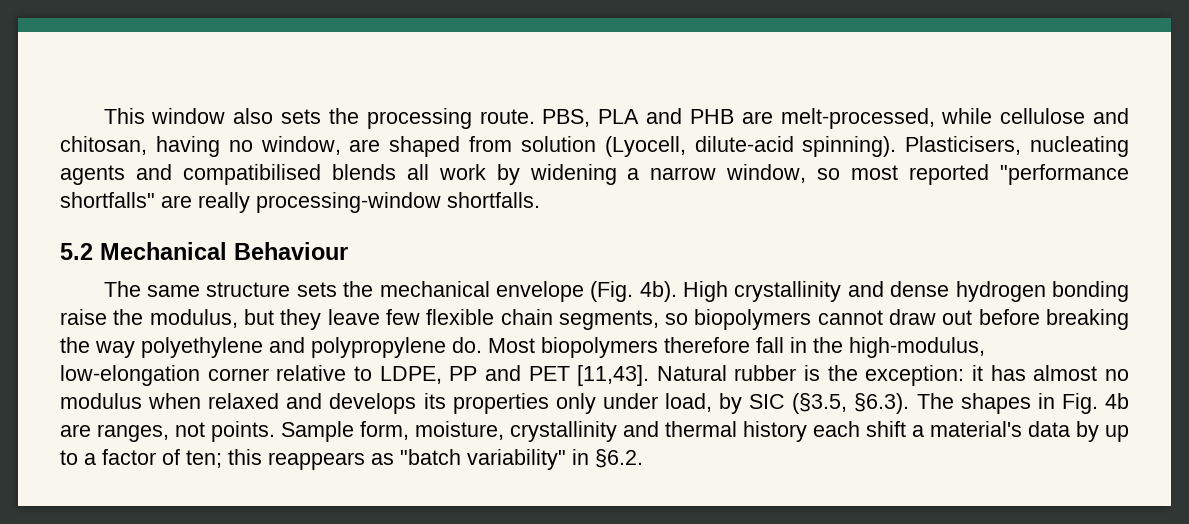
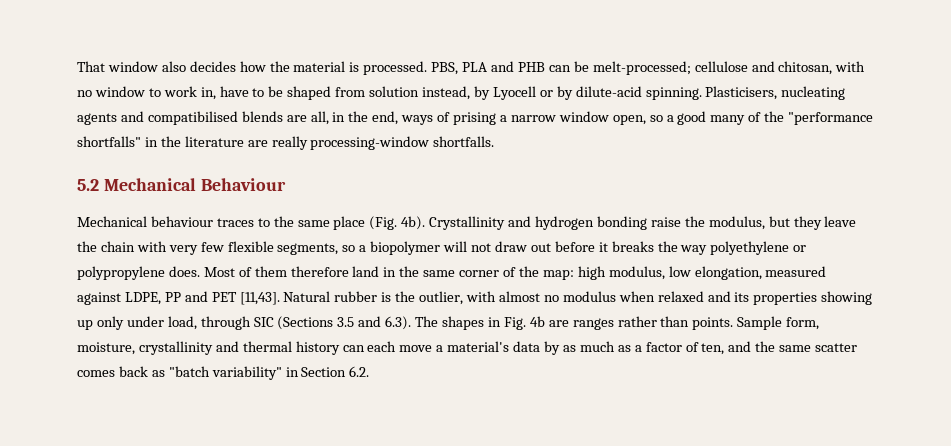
- This window also sets the processing route. PBS, PLA and PHB are melt-processed, while cellulose and chitosan, having no window, are shaped from solution (Lyocell, dilute-acid spinning).
+ That window also decides how the material is processed. PBS, PLA and PHB can be melt-processed; cellulose and chitosan, with no window to work in, have to be shaped from solution instead, by Lyocell or by dilute-acid spinning.
- Plasticisers, nucleating agents and compatibilised blends all work by widening a narrow window, so most reported "performance shortfalls" are really processing-window shortfalls.
+ Plasticisers, nucleating agents and compatibilised blends are all, in the end, ways of prising a narrow window open, so a good many of the "performance shortfalls" in the literature are really processing-window shortfalls.
- The same structure sets the mechanical envelope (Fig. 4b). High crystallinity and dense hydrogen bonding raise the modulus, but they leave few flexible chain segments, so biopolymers cannot draw out before breaking the way polyethylene and polypropylene do. Most biopolymers therefore fall in the high-modulus, low-elongation corner relative to LDPE, PP and PET [11,43].
+ Mechanical behaviour traces to the same place (Fig. 4b). Crystallinity and hydrogen bonding raise the modulus, but they leave the chain with very few flexible segments, so a biopolymer will not draw out before it breaks the way polyethylene or polypropylene does. Most of them therefore land in the same corner of the map: high modulus, low elongation, measured against LDPE, PP and PET [11,43].
- Natural rubber is the exception: it has almost no modulus when relaxed and develops its properties only under load, by SIC (§3.5, §6.3). The shapes in Fig. 4b are ranges, not points.
+ Natural rubber is the outlier, with almost no modulus when relaxed and its properties showing up only under load, through SIC (Sections 3.5 and 6.3). The shapes in Fig. 4b are ranges rather than points.
- Sample form, moisture, crystallinity and thermal history each shift a material's data by up to a factor of ten; this reappears as "batch variability" in §6.2.
+ Sample form, moisture, crystallinity and thermal history can each move a material's data by as much as a factor of ten, and the same scatter comes back as "batch variability" in Section 6.2.

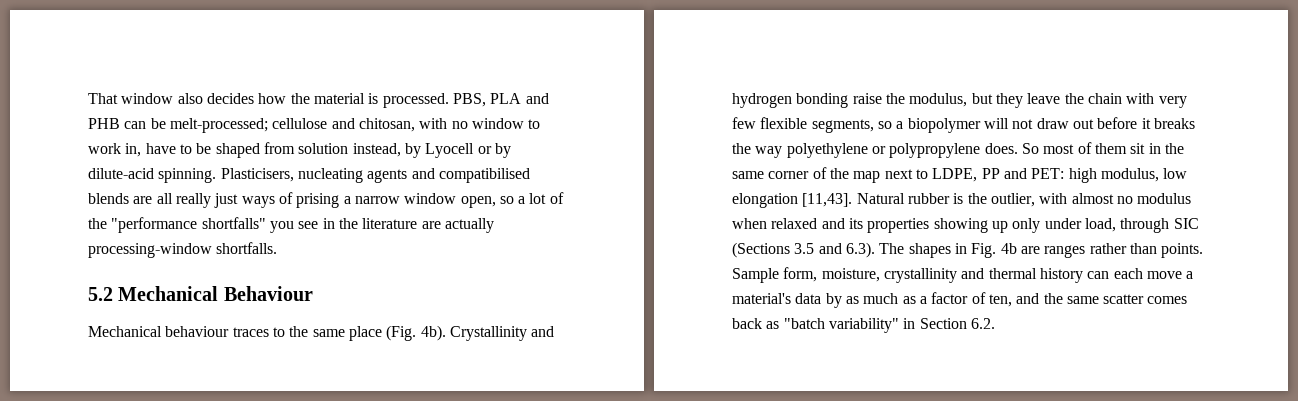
- Plasticisers, nucleating agents and compatibilised blends are all, in the end, ways of prising a narrow window open, so a good many of the "performance shortfalls" in the literature are really processing-window shortfalls.
+ Plasticisers, nucleating agents and compatibilised blends are all really just ways of prising a narrow window open, so a lot of the "performance shortfalls" you see in the literature are actually processing-window shortfalls.
- Most of them therefore land in the same corner of the map: high modulus, low elongation, measured against LDPE, PP and PET [11,43].
+ So most of them sit in the same corner of the map next to LDPE, PP and PET: high modulus, low elongation [11,43].

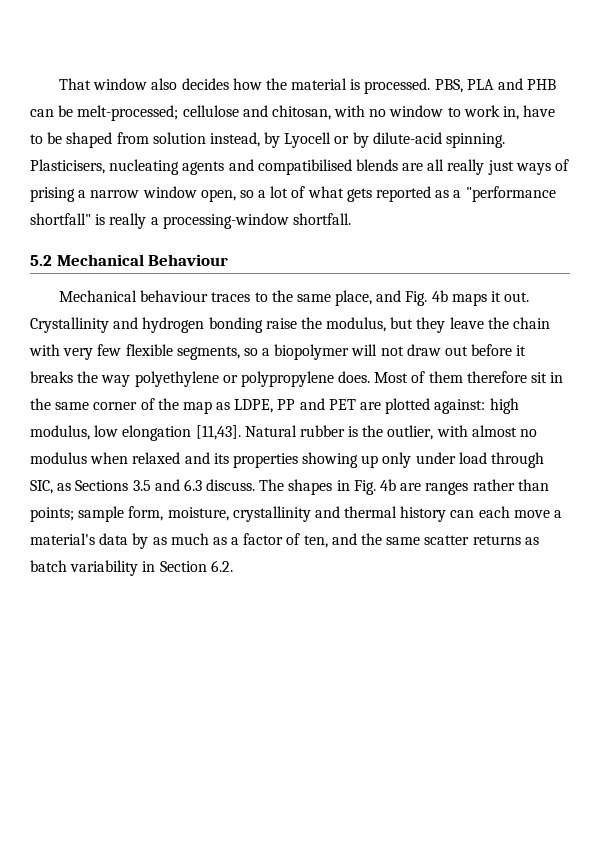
- Plasticisers, nucleating agents and compatibilised blends are all really just ways of prising a narrow window open, so a lot of the "performance shortfalls" you see in the literature are actually processing-window shortfalls.
+ Plasticisers, nucleating agents and compatibilised blends are all really just ways of prising a narrow window open, so a lot of what gets reported as a "performance shortfall" is really a processing-window shortfall.
- Mechanical behaviour traces to the same place (Fig. 4b).
+ Mechanical behaviour traces to the same place, and Fig. 4b maps it out.
- So most of them sit in the same corner of the map next to LDPE, PP and PET: high modulus, low elongation [11,43].
+ Most of them therefore sit in the same corner of the map as LDPE, PP and PET are plotted against: high modulus, low elongation [11,43].
- Natural rubber is the outlier, with almost no modulus when relaxed and its properties showing up only under load, through SIC (Sections 3.5 and 6.3). The shapes in Fig. 4b are ranges rather than points. Sample form, moisture, crystallinity and thermal history can each move a material's data by as much as a factor of ten, and the same scatter comes back as "batch variability" in Section 6.2.
+ Natural rubber is the outlier, with almost no modulus when relaxed and its properties showing up only under load through SIC, as Sections 3.5 and 6.3 discuss. The shapes in Fig. 4b are ranges rather than points; sample form, moisture, crystallinity and thermal history can each move a material's data by as much as a factor of ten, and the same scatter returns as batch variability in Section 6.2.

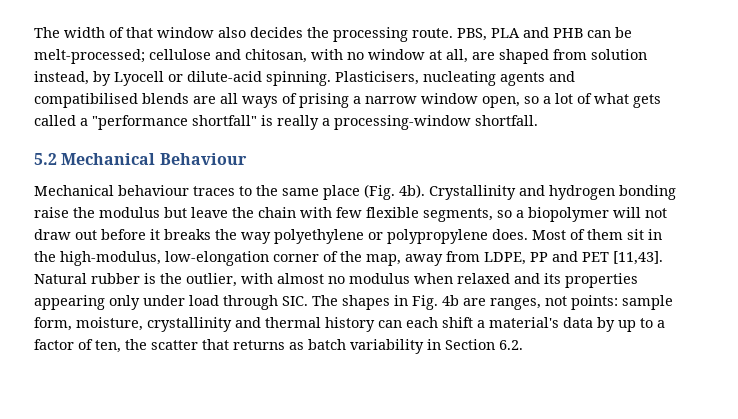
- That window also decides how the material is processed.
+ The width of that window also decides the processing route.
- PBS, PLA and PHB can be melt-processed; cellulose and chitosan, with no window to work in, have to be shaped from solution instead, by Lyocell or by dilute-acid spinning.
+ PBS, PLA and PHB can be melt-processed; cellulose and chitosan, with no window at all, are shaped from solution instead, by Lyocell or dilute-acid spinning.
- Plasticisers, nucleating agents and compatibilised blends are all really just ways of prising a narrow window open, so a lot of what gets reported as a "performance shortfall" is really a processing-window shortfall.
+ Plasticisers, nucleating agents and compatibilised blends are all ways of prising a narrow window open, so a lot of what gets called a "performance shortfall" is really a processing-window shortfall.
- Mechanical behaviour traces to the same place, and Fig. 4b maps it out.
+ Mechanical behaviour traces to the same place (Fig. 4b).
- Crystallinity and hydrogen bonding raise the modulus, but they leave the chain with very few flexible segments, so a biopolymer will not draw out before it breaks the way polyethylene or polypropylene does.
+ Crystallinity and hydrogen bonding raise the modulus but leave the chain with few flexible segments, so a biopolymer will not draw out before it breaks the way polyethylene or polypropylene does.
- Most of them therefore sit in the same corner of the map as LDPE, PP and PET are plotted against: high modulus, low elongation [11,43].
+ Most of them sit in the high-modulus, low-elongation corner of the map, away from LDPE, PP and PET [11,43].
- Natural rubber is the outlier, with almost no modulus when relaxed and its properties showing up only under load through SIC, as Sections 3.5 and 6.3 discuss. The shapes in Fig. 4b are ranges rather than points; sample form, moisture, crystallinity and thermal history can each move a material's data by as much as a factor of ten, and the same scatter returns as batch variability in Section 6.2.
+ Natural rubber is the outlier, with almost no modulus when relaxed and its properties appearing only under load through SIC. The shapes in Fig. 4b are ranges, not points: sample form, moisture, crystallinity and thermal history can each shift a material's data by up to a factor of ten, the scatter that returns as batch variability in Section 6.2.

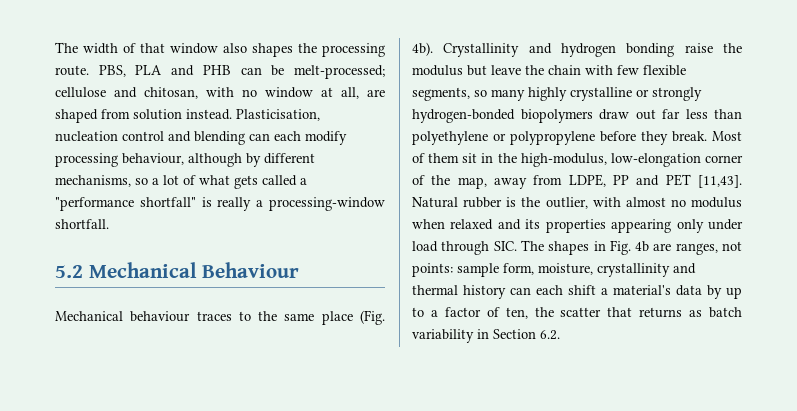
- The width of that window also decides the processing route.
+ The width of that window also shapes the processing route.
- PBS, PLA and PHB can be melt-processed; cellulose and chitosan, with no window at all, are shaped from solution instead, by Lyocell or dilute-acid spinning. Plasticisers, nucleating agents and compatibilised blends are all ways of prising a narrow window open, so a lot of what gets called a "performance shortfall" is really a processing-window shortfall.
+ PBS, PLA and PHB can be melt-processed; cellulose and chitosan, with no window at all, are shaped from solution instead. Plasticisation, nucleation control and blending can each modify processing behaviour, although by different mechanisms, so a lot of what gets called a "performance shortfall" is really a processing-window shortfall.
- Crystallinity and hydrogen bonding raise the modulus but leave the chain with few flexible segments, so a biopolymer will not draw out before it breaks the way polyethylene or polypropylene does.
+ Crystallinity and hydrogen bonding raise the modulus but leave the chain with few flexible segments, so many highly crystalline or strongly hydrogen-bonded biopolymers draw out far less than polyethylene or polypropylene before they break.

